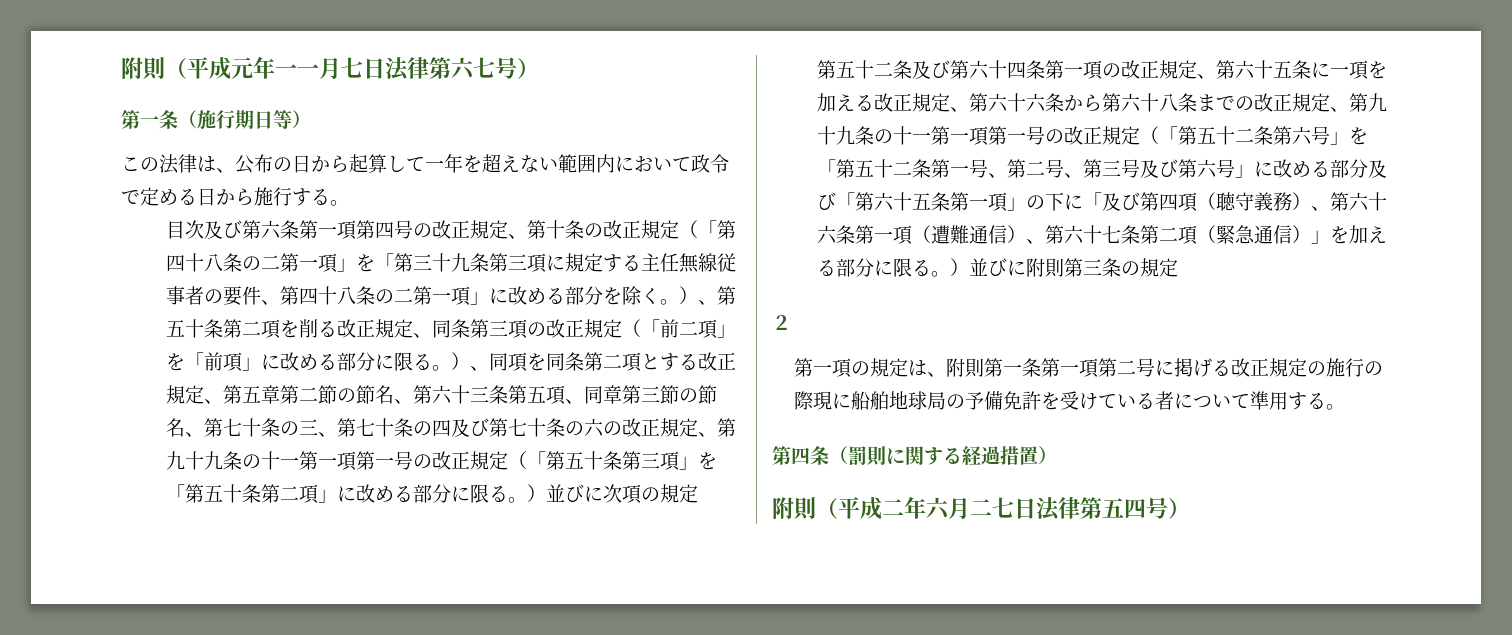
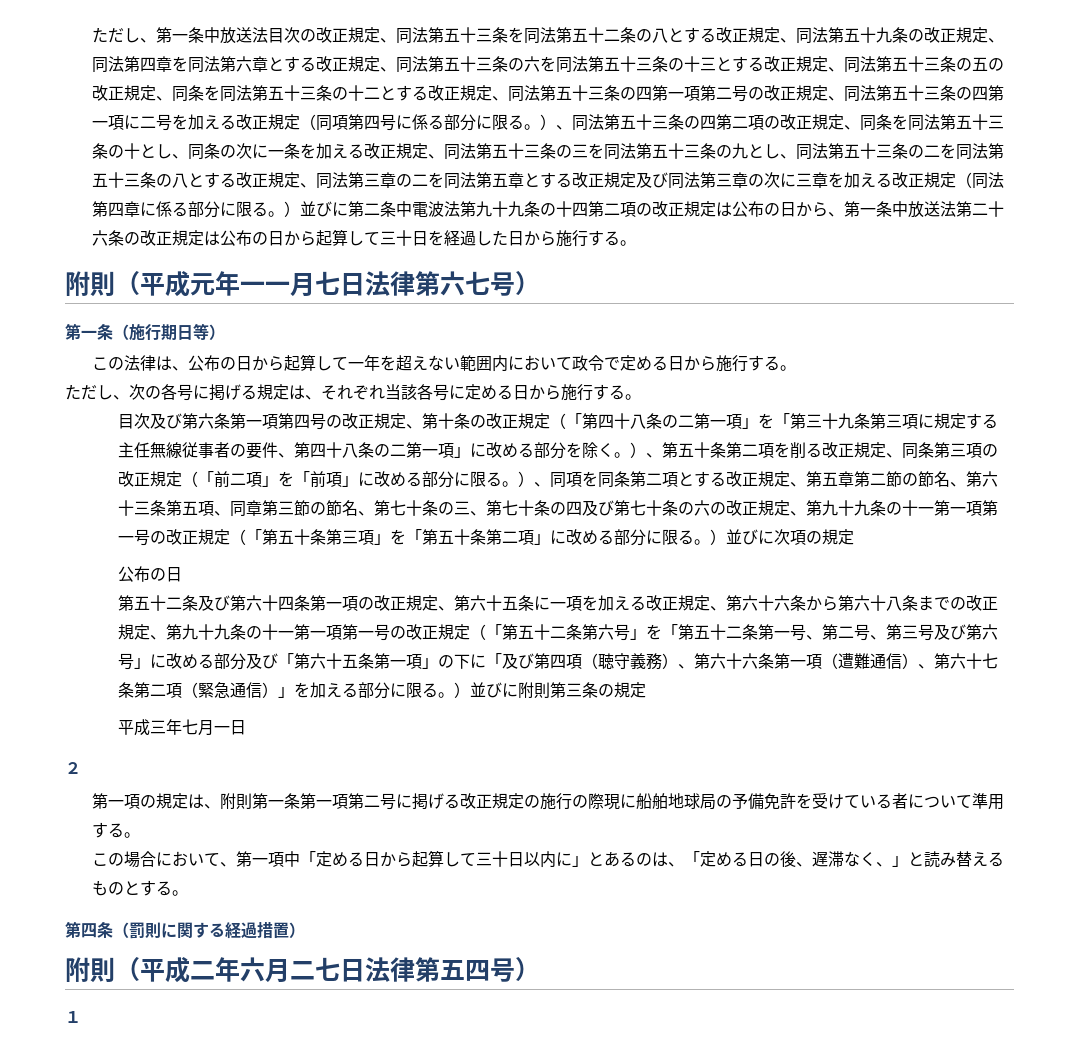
+ ただし、第一条中放送法目次の改正規定、同法第五十三条を同法第五十二条の八とする改正規定、同法第五十九条の改正規定、同法第四章を同法第六章とする改正規定、同法第五十三条の六を同法第五十三条の十三とする改正規定、同法第五十三条の五の改正規定、同条を同法第五十三条の十二とする改正規定、同法第五十三条の四第一項第二号の改正規定、同法第五十三条の四第一項に二号を加える改正規定（同項第四号に係る部分に限る。）、同法第五十三条の四第二項の改正規定、同条を同法第五十三条の十とし、同条の次に一条を加える改正規定、同法第五十三条の三を同法第五十三条の九とし、同法第五十三条の二を同法第五十三条の八とする改正規定、同法第三章の二を同法第五章とする改正規定及び同法第三章の次に三章を加える改正規定（同法第四章に係る部分に限る。）並びに第二条中電波法第九十九条の十四第二項の改正規定は公布の日から、第一条中放送法第二十六条の改正規定は公布の日から起算して三十日を経過した日から施行する。
+ ただし、次の各号に掲げる規定は、それぞれ当該各号に定める日から施行する。
  目次及び第六条第一項第四号の改正規定、第十条の改正規定（「第四十八条の二第一項」を「第三十九条第三項に規定する主任無線従事者の要件、第四十八条の二第一項」に改める部分を除く。）、第五十条第二項を削る改正規定、同条第三項の改正規定（「前二項」を「前項」に改める部分に限る。）、同項を同条第二項とする改正規定、第五章第二節の節名、第六十三条第五項、同章第三節の節名、第七十条の三、第七十条の四及び第七十条の六の改正規定、第九十九条の十一第一項第一号の改正規定（「第五十条第三項」を「第五十条第二項」に改める部分に限る。）並びに次項の規定
+ 公布の日
+ 平成三年七月一日
+ この場合において、第一項中「定める日から起算して三十日以内に」とあるのは、「定める日の後、遅滞なく、」と読み替えるものとする。
+ １

